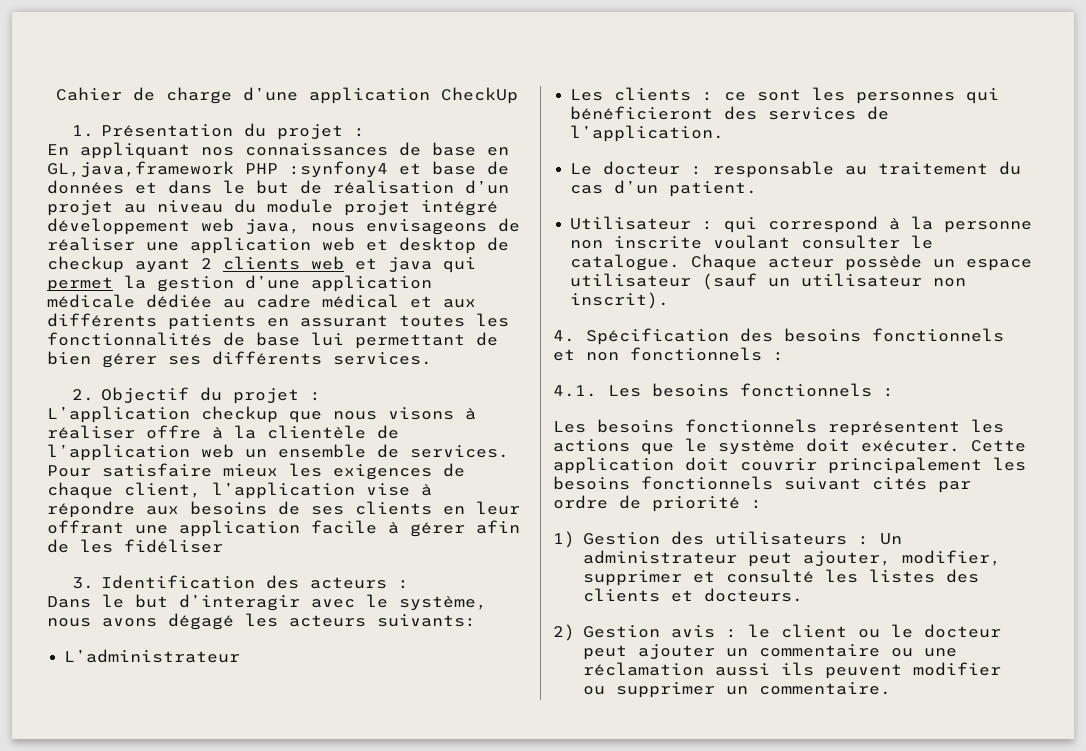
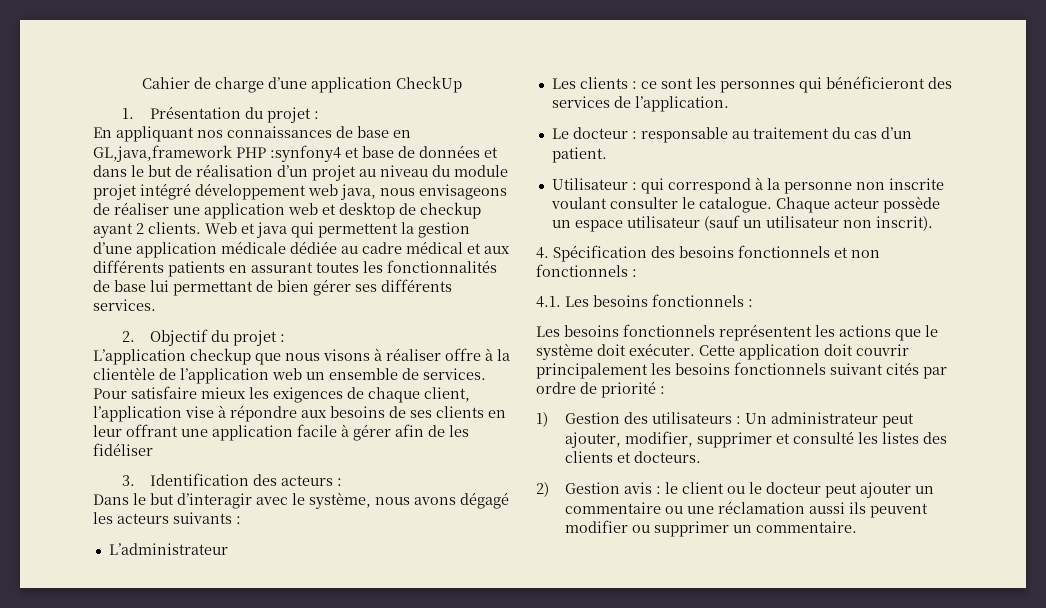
- En appliquant nos connaissances de base en GL,java,framework PHP :synfony4 et base de données et dans le but de réalisation d’un projet au niveau du module projet intégré développement web java, nous envisageons de réaliser une application web et desktop de checkup ayant 2 clients web et java qui permet la gestion d’une application médicale dédiée au cadre médical et aux différents patients en assurant toutes les fonctionnalités de base lui permettant de bien gérer ses différents services.
+ En appliquant nos connaissances de base en GL,java,framework PHP :synfony4 et base de données et dans le but de réalisation d’un projet au niveau du module projet intégré développement web java, nous envisageons de réaliser une application web et desktop de checkup ayant 2 clients. Web et java qui permettent la gestion d’une application médicale dédiée au cadre médical et aux différents patients en assurant toutes les fonctionnalités de base lui permettant de bien gérer ses différents services.
- Dans le but d’interagir avec le système, nous avons dégagé les acteurs suivants:
+ Dans le but d’interagir avec le système, nous avons dégagé les acteurs suivants :

